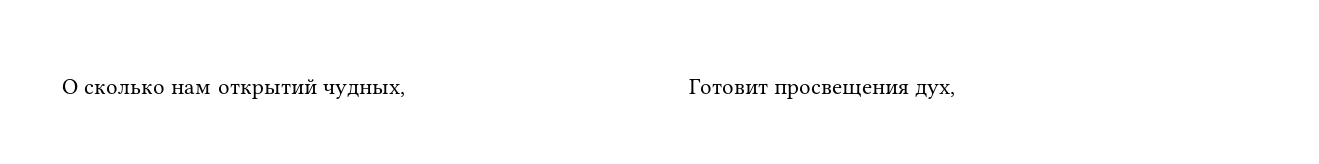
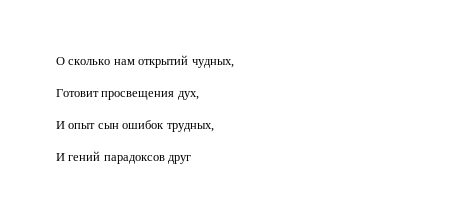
+ И опыт сын ошибок трудных,
+ И гений парадоксов друг

